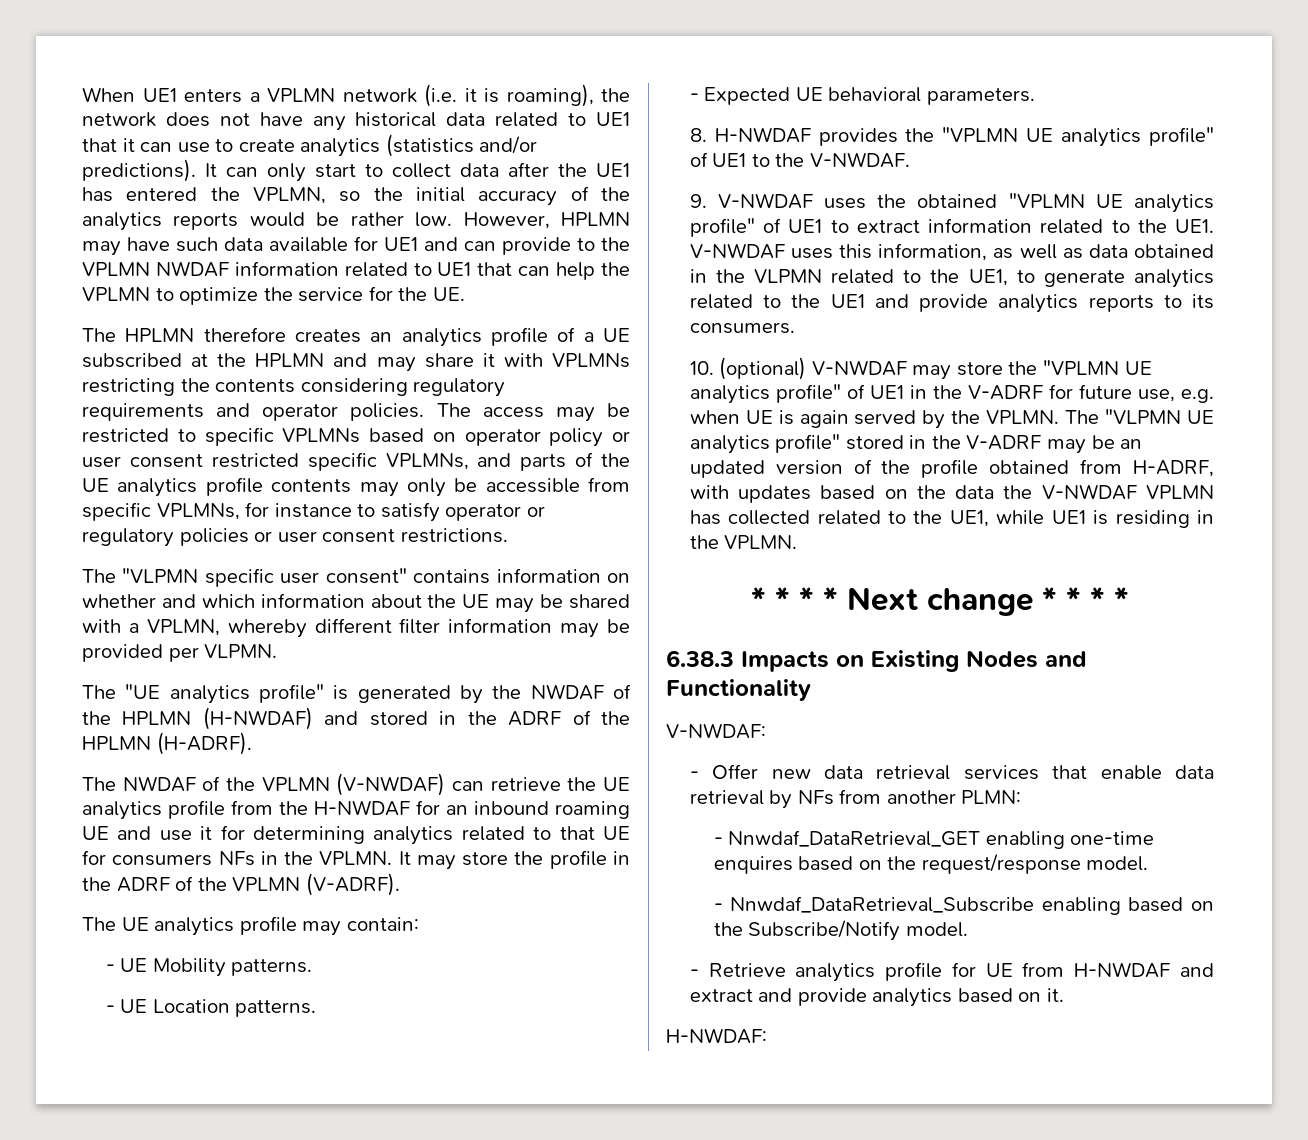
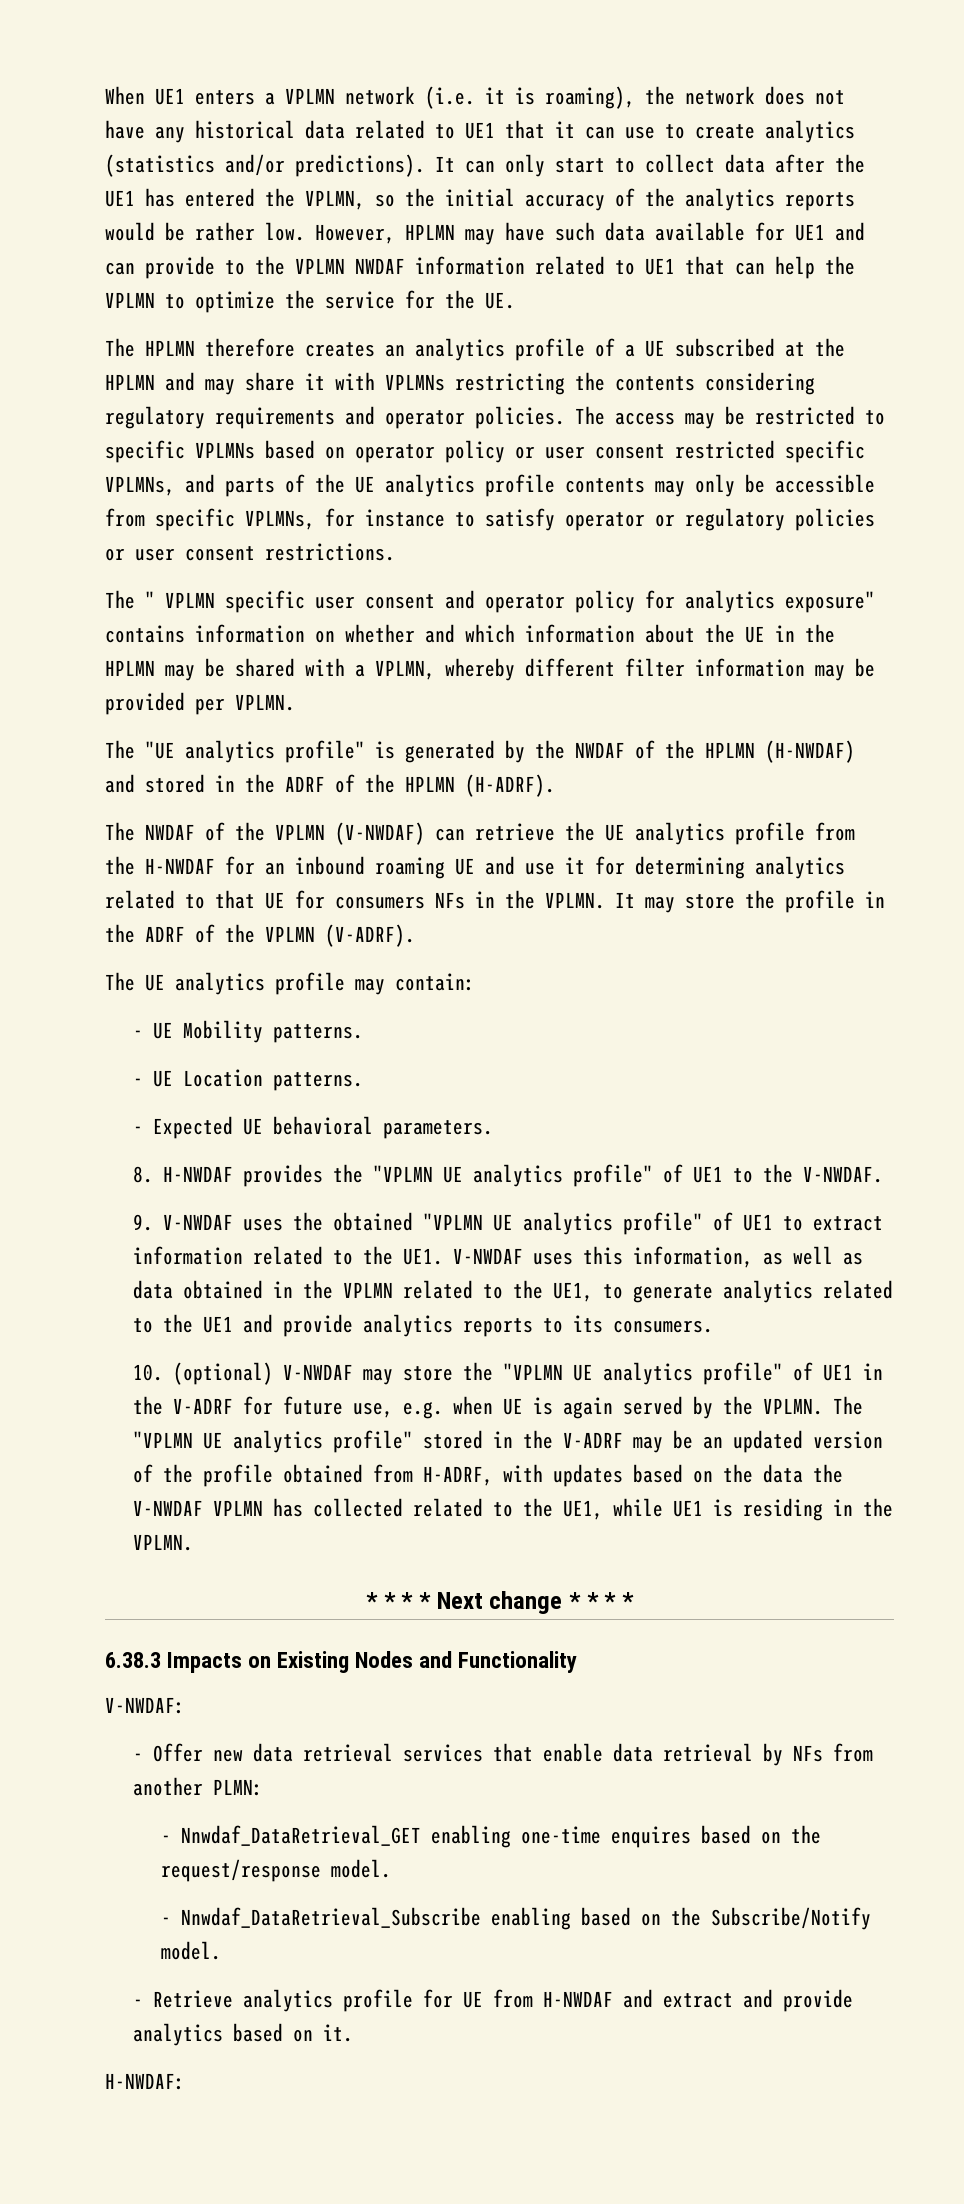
- The "VLPMN specific user consent" contains information on whether and which information about the UE may be shared with a VPLMN, whereby different filter information may be provided per VLPMN.
+ The " VPLMN specific user consent and operator policy for analytics exposure" contains information on whether and which information about the UE in the HPLMN may be shared with a VPLMN, whereby different filter information may be provided per VPLMN.
- 9. V-NWDAF uses the obtained "VPLMN UE analytics profile" of UE1 to extract information related to the UE1. V-NWDAF uses this information, as well as data obtained in the VLPMN related to the UE1, to generate analytics related to the UE1 and provide analytics reports to its consumers.
+ 9. V-NWDAF uses the obtained "VPLMN UE analytics profile" of UE1 to extract information related to the UE1. V-NWDAF uses this information, as well as data obtained in the VPLMN related to the UE1, to generate analytics related to the UE1 and provide analytics reports to its consumers.
- The "VLPMN UE analytics profile" stored in the V-ADRF may be an updated version of the profile obtained from H-ADRF, with updates based on the data the V-NWDAF VPLMN has collected related to the UE1, while UE1 is residing in the VPLMN.
+ The "VPLMN UE analytics profile" stored in the V-ADRF may be an updated version of the profile obtained from H-ADRF, with updates based on the data the V-NWDAF VPLMN has collected related to the UE1, while UE1 is residing in the VPLMN.

